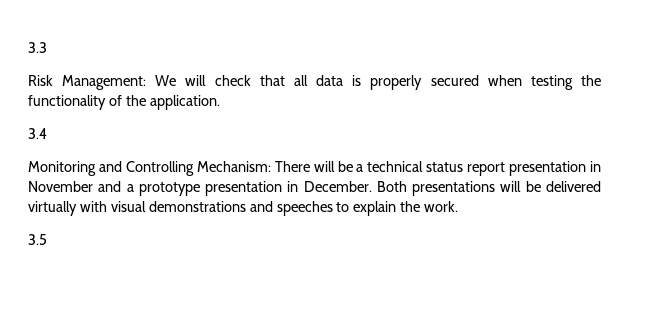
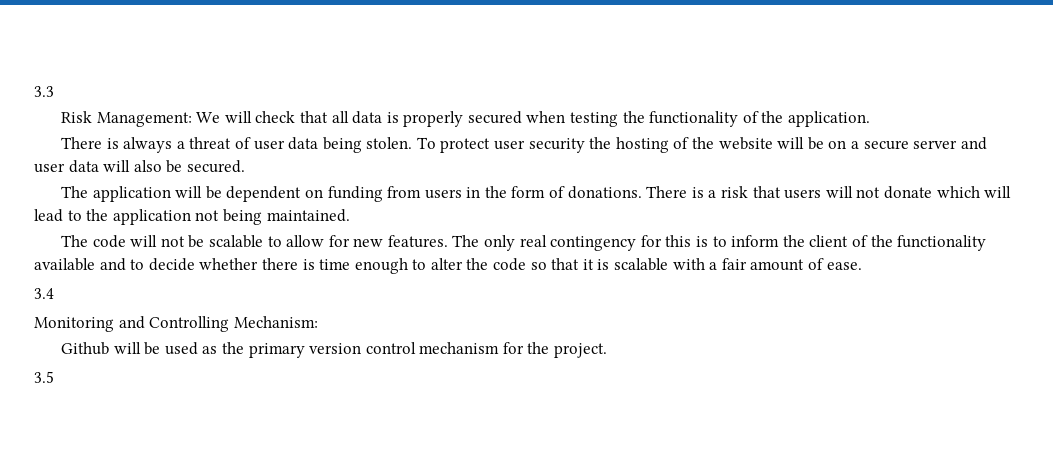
+ There is always a threat of user data being stolen. To protect user security the hosting of the website will be on a secure server and user data will also be secured.
+ The application will be dependent on funding from users in the form of donations. There is a risk that users will not donate which will lead to the application not being maintained.
+ The code will not be scalable to allow for new features. The only real contingency for this is to inform the client of the functionality available and to decide whether there is time enough to alter the code so that it is scalable with a fair amount of ease.
- Monitoring and Controlling Mechanism: There will be a technical status report presentation in November and a prototype presentation in December. Both presentations will be delivered virtually with visual demonstrations and speeches to explain the work.
+ Monitoring and Controlling Mechanism:
+ Github will be used as the primary version control mechanism for the project.

